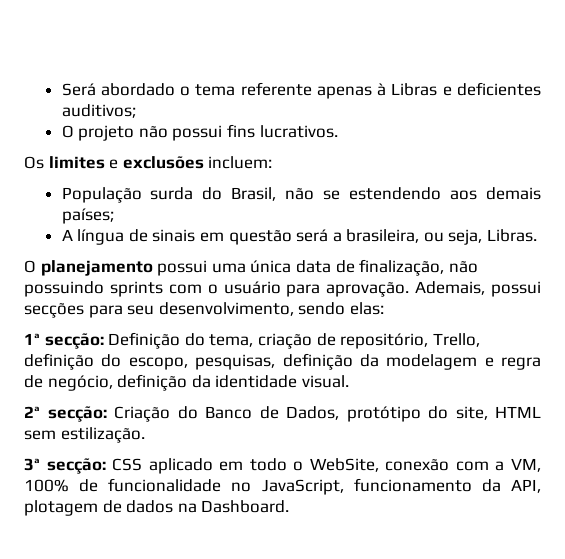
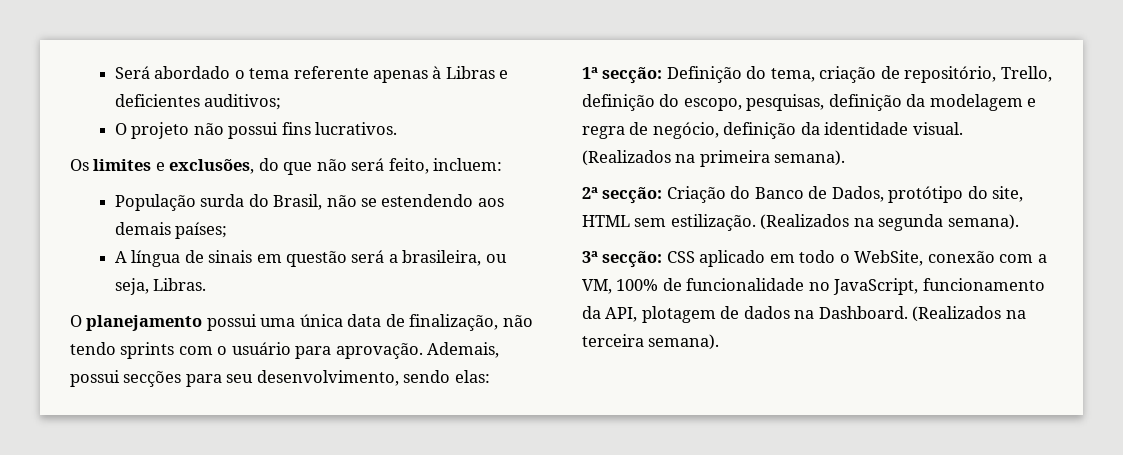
- Os limites e exclusões incluem:
+ Os limites e exclusões, do que não será feito, incluem:
- O planejamento possui uma única data de finalização, não possuindo sprints com o usuário para aprovação.
+ O planejamento possui uma única data de finalização, não tendo sprints com o usuário para aprovação.
+ (Realizados na primeira semana).
+ (Realizados na segunda semana).
+ (Realizados na terceira semana).

